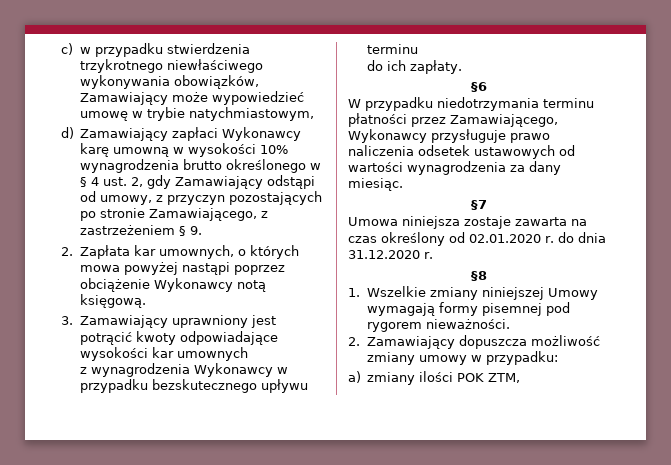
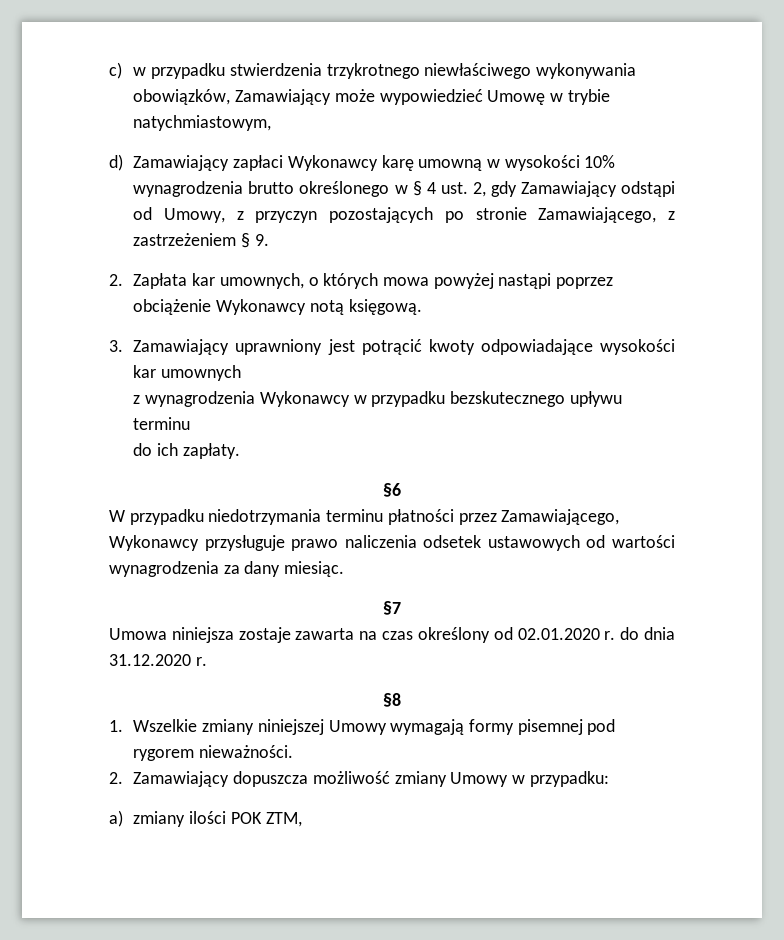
- c) w przypadku stwierdzenia trzykrotnego niewłaściwego wykonywania obowiązków, Zamawiający może wypowiedzieć umowę w trybie natychmiastowym,
+ c) w przypadku stwierdzenia trzykrotnego niewłaściwego wykonywania obowiązków, Zamawiający może wypowiedzieć Umowę w trybie natychmiastowym,
- d) Zamawiający zapłaci Wykonawcy karę umowną w wysokości 10% wynagrodzenia brutto określonego w § 4 ust. 2, gdy Zamawiający odstąpi od umowy, z przyczyn pozostających po stronie Zamawiającego, z zastrzeżeniem § 9.
+ d) Zamawiający zapłaci Wykonawcy karę umowną w wysokości 10% wynagrodzenia brutto określonego w § 4 ust. 2, gdy Zamawiający odstąpi od Umowy, z przyczyn pozostających po stronie Zamawiającego, z zastrzeżeniem § 9.
- 2. Zamawiający dopuszcza możliwość zmiany umowy w przypadku:
+ 2. Zamawiający dopuszcza możliwość zmiany Umowy w przypadku:

